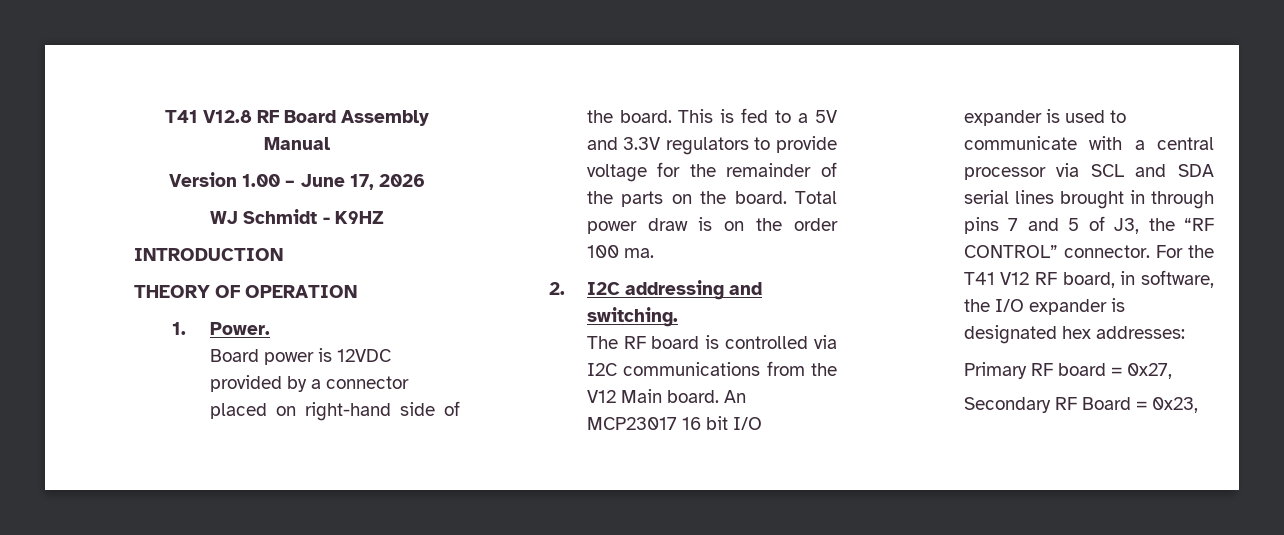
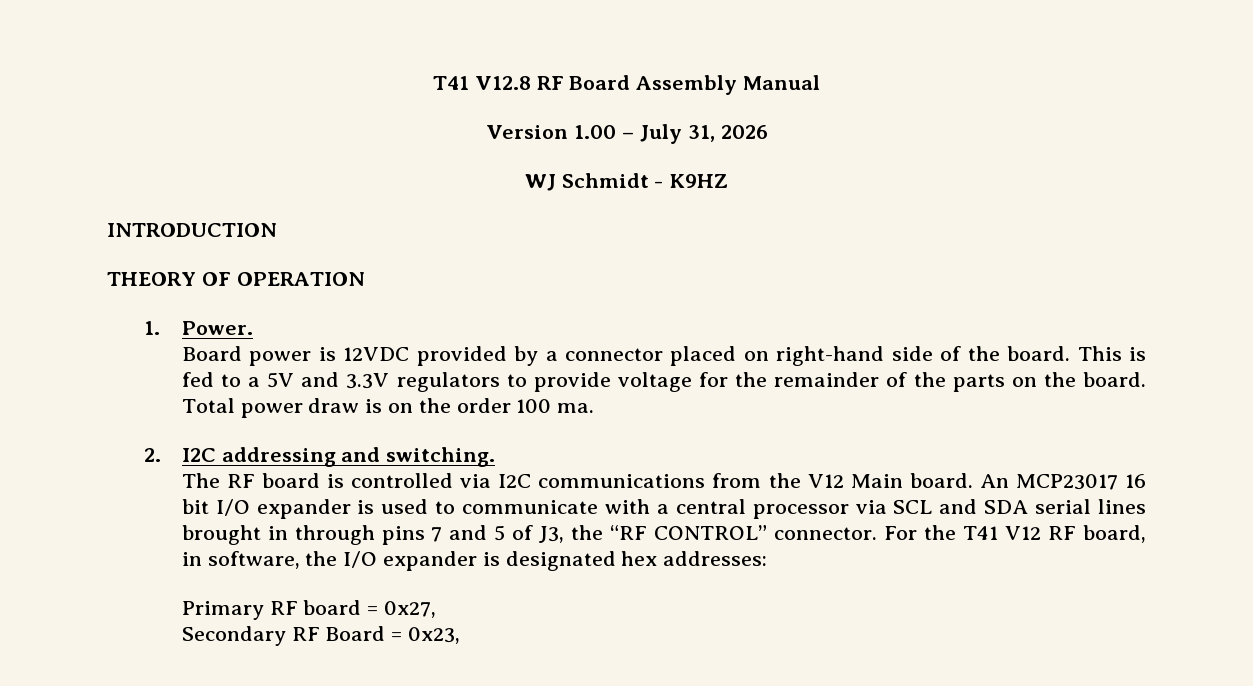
- Version 1.00 – June 17, 2026
+ Version 1.00 – July 31, 2026

